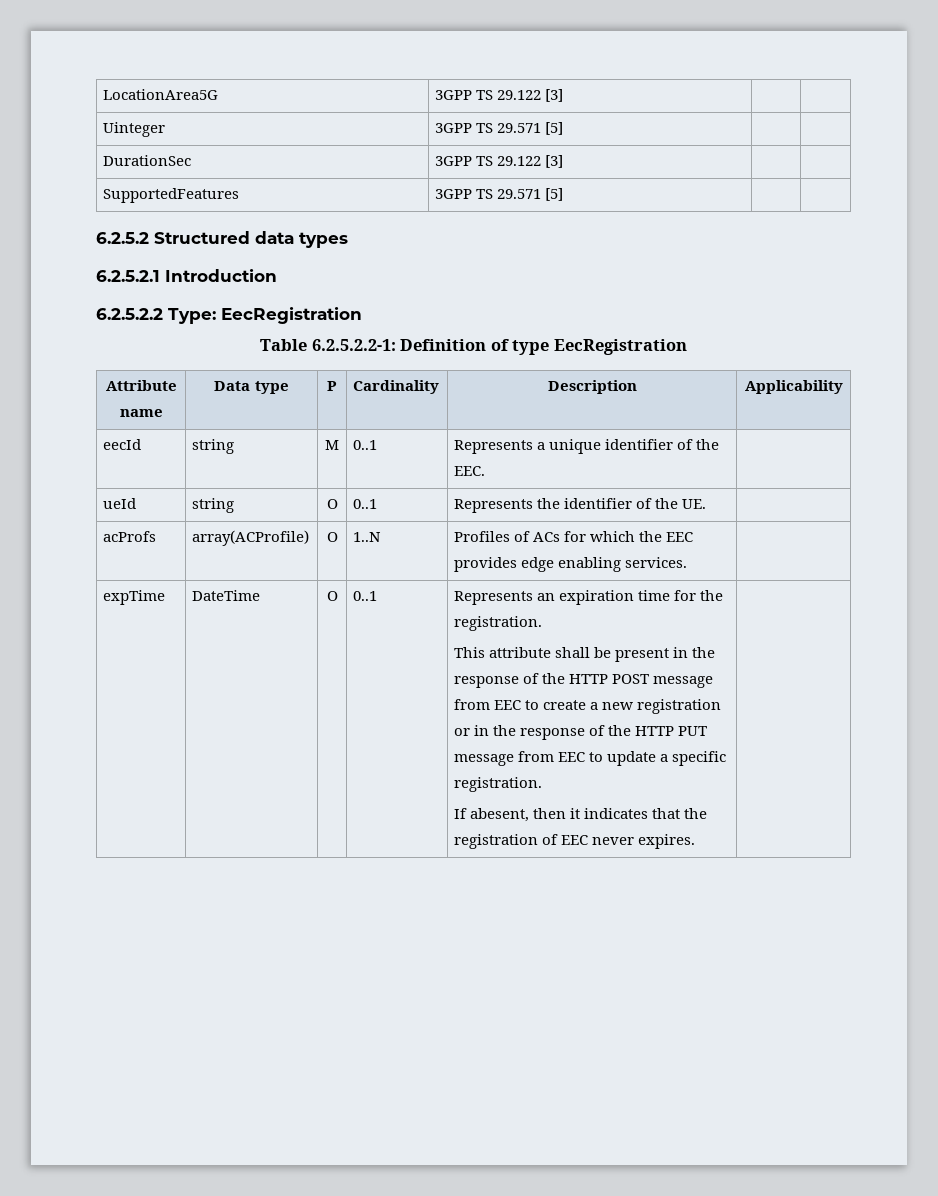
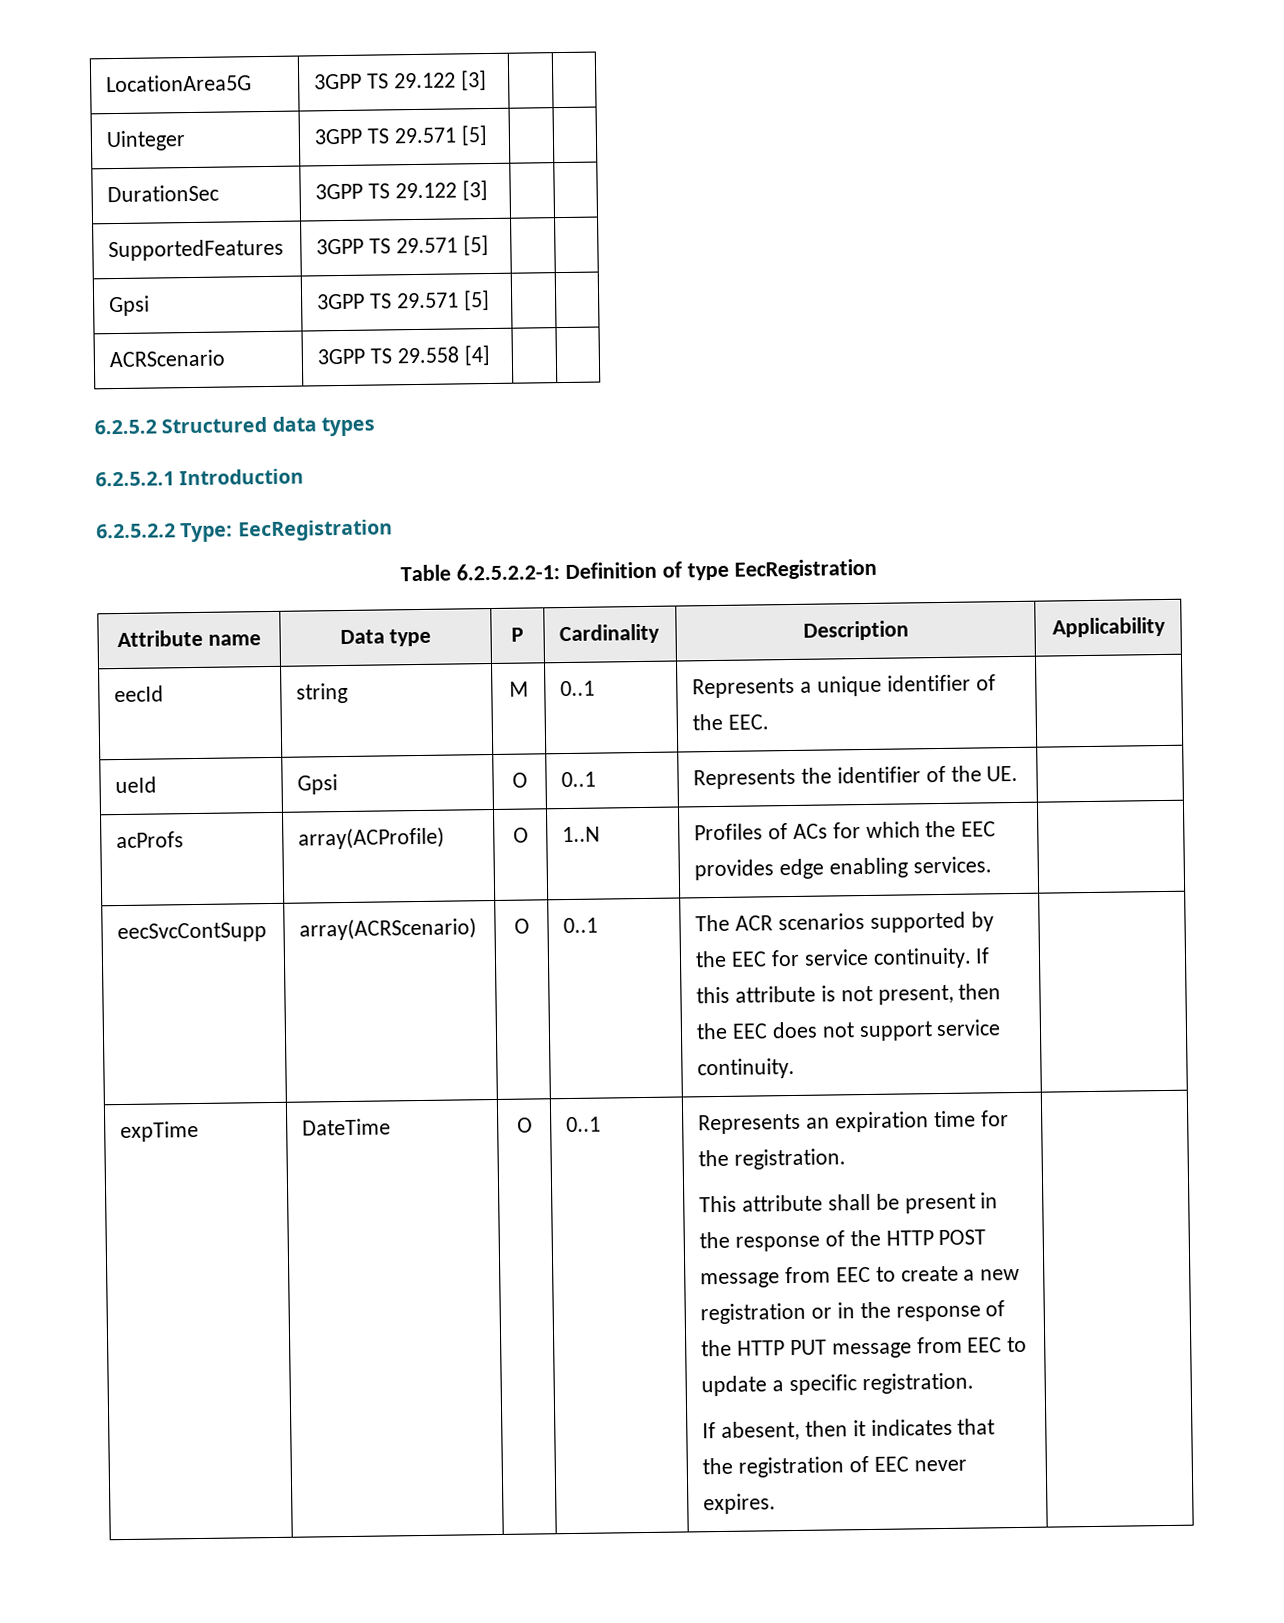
+ Gpsi | 3GPP TS 29.571 [5] | |
+ ACRScenario | 3GPP TS 29.558 [4] | |
- ueId | string | O | 0..1 | Represents the identifier of the UE. |
+ ueId | Gpsi | O | 0..1 | Represents the identifier of the UE. |
+ eecSvcContSupp | array(ACRScenario) | O | 0..1 | The ACR scenarios supported by the EEC for service continuity. If this attribute is not present, then the EEC does not support service continuity. |

